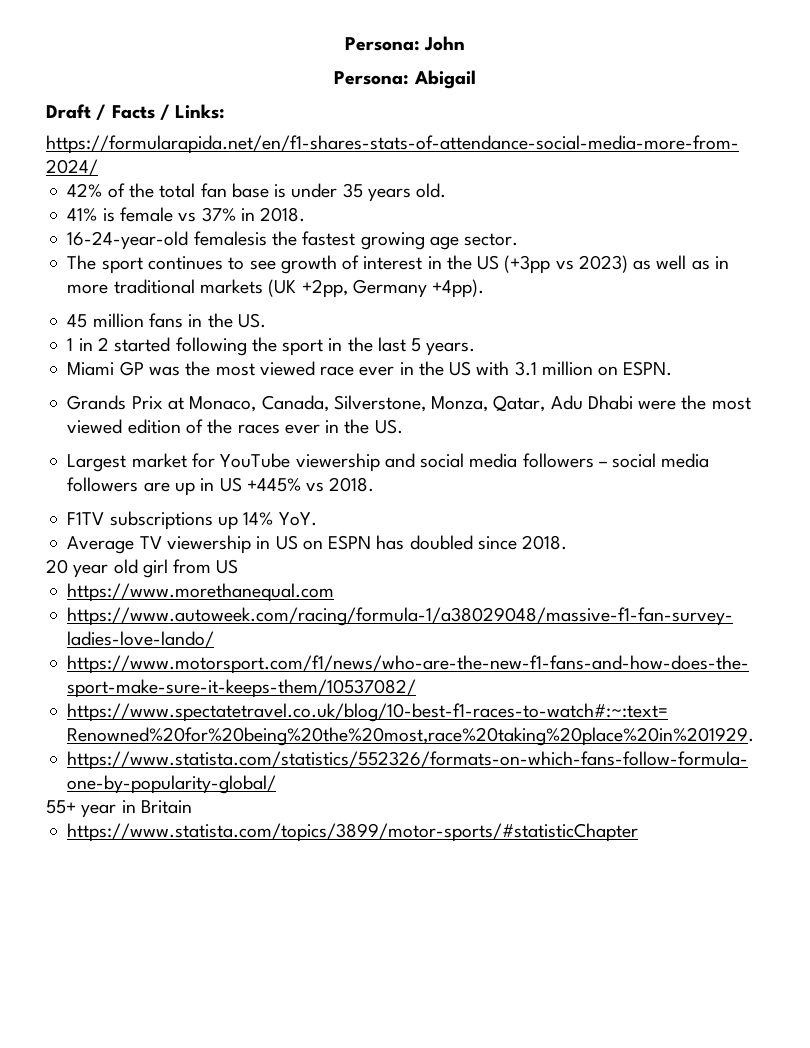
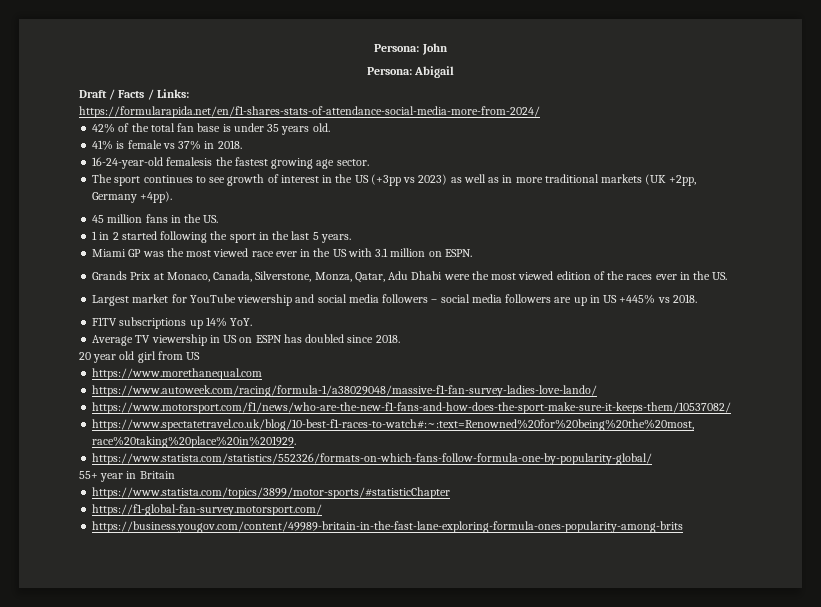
+ https://f1-global-fan-survey.motorsport.com/
+ https://business.yougov.com/content/49989-britain-in-the-fast-lane-exploring-formula-ones-popularity-among-brits

